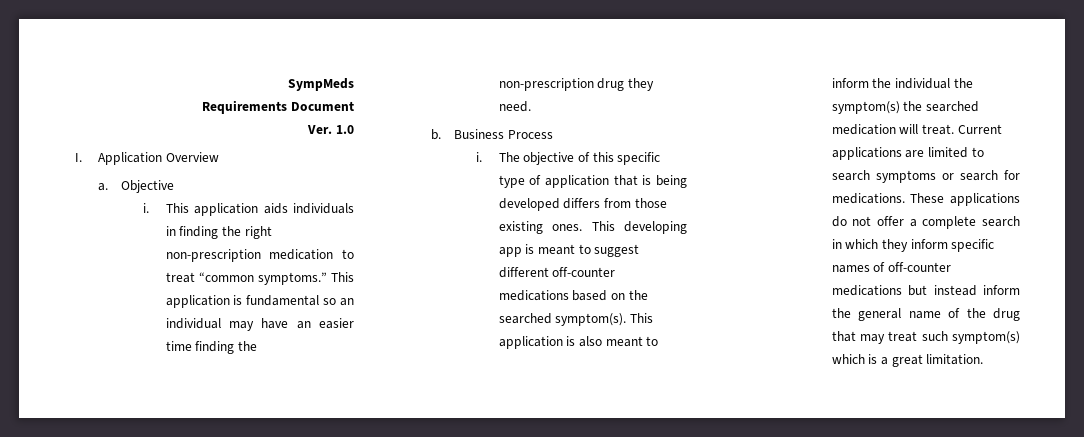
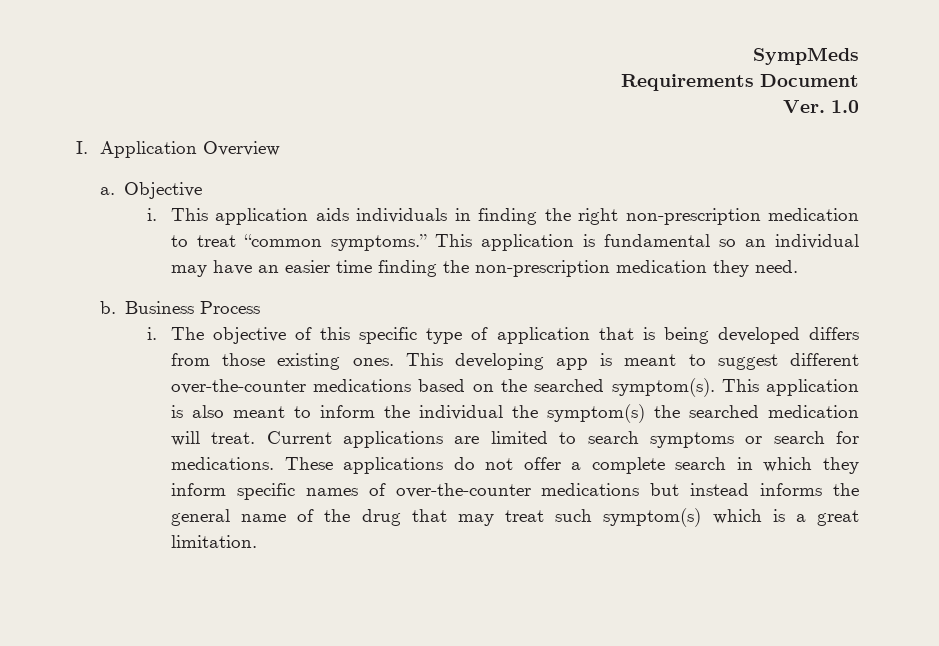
- This application is fundamental so an individual may have an easier time finding the non-prescription drug they need.
+ This application is fundamental so an individual may have an easier time finding the non-prescription medication they need.
- This developing app is meant to suggest different off-counter medications based on the searched symptom(s).
+ This developing app is meant to suggest different over-the-counter medications based on the searched symptom(s).
- These applications do not offer a complete search in which they inform specific names of off-counter medications but instead inform the general name of the drug that may treat such symptom(s) which is a great limitation.
+ These applications do not offer a complete search in which they inform specific names of over-the-counter medications but instead informs the general name of the drug that may treat such symptom(s) which is a great limitation.

